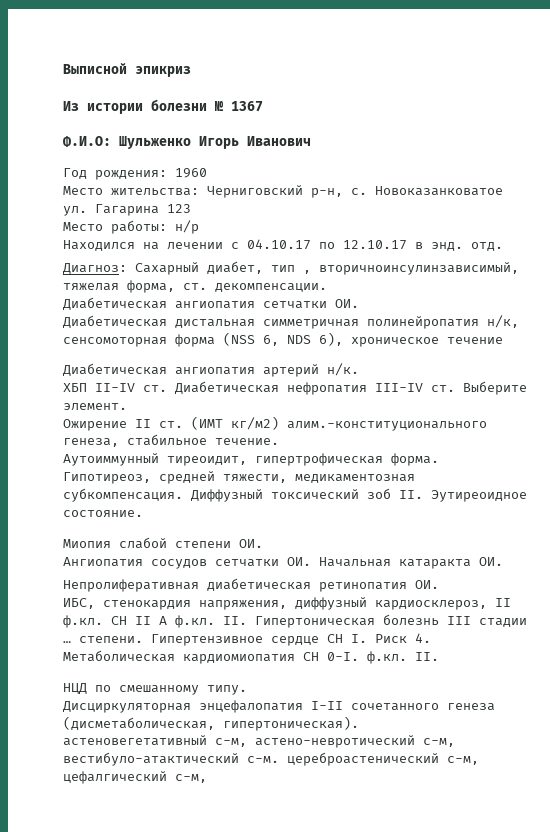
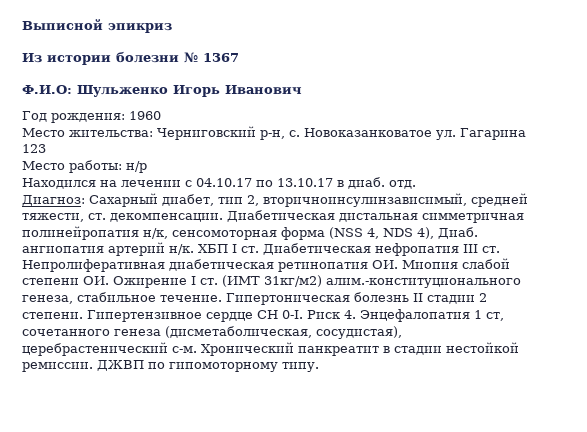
- Находился на лечении с 04.10.17 по 12.10.17 в энд. отд.
+ Находился на лечении с 04.10.17 по 13.10.17 в диаб. отд.
- Диагноз: Сахарный диабет, тип , вторичноинсулинзависимый, тяжелая форма, ст. декомпенсации.
- Диабетическая ангиопатия сетчатки ОИ.
- Диабетическая дистальная симметричная полинейропатия н/к, сенсомоторная форма (NSS 6, NDS 6), хроническое течение
- Диабетическая ангиопатия артерий н/к.
- ХБП II-IV ст. Диабетическая нефропатия III-IV ст. Выберите элемент.
- Ожирение II ст. (ИМТ кг/м2) алим.-конституционального генеза, стабильное течение.
- Аутоиммунный тиреоидит, гипертрофическая форма. Гипотиреоз, средней тяжести, медикаментозная субкомпенсация. Диффузный токсический зоб II. Эутиреоидное состояние.
- Миопия слабой степени ОИ.
- Ангиопатия сосудов сетчатки ОИ. Начальная катаракта ОИ.
- Непролиферативная диабетическая ретинопатия ОИ.
- ИБС, стенокардия напряжения, диффузный кардиосклероз, II ф.кл. СН II А ф.кл. II. Гипертоническая болезнь III стадии … степени.
+ Диагноз: Сахарный диабет, тип 2, вторичноинсулинзависимый, средней тяжести, ст. декомпенсации. Диабетическая дистальная симметричная полинейропатия н/к, сенсомоторная форма (NSS 4, NDS 4), Диаб. ангиопатия артерий н/к. ХБП I ст. Диабетическая нефропатия III ст. Непролиферативная диабетическая ретинопатия ОИ. Миопия слабой степени ОИ. Ожирение I ст. (ИМТ 31кг/м2) алим.-конституционального генеза, стабильное течение. Гипертоническая болезнь II стадии 2 степени.
- Гипертензивное сердце СН I. Риск 4. Метаболическая кардиомиопатия СН 0-I. ф.кл. II.
- НЦД по смешанному типу.
- Дисциркуляторная энцефалопатия I-II сочетанного генеза (дисметаболическая, гипертоническая).
- астеновегетативный с-м, астено-невротический с-м, вестибуло-атактический с-м. цереброастенический с-м, цефалгический с-м,
+ Гипертензивное сердце СН 0-I. Риск 4. Энцефалопатия 1 ст, сочетанного генеза (дисметаболическая, сосудистая), церебрастенический с-м. Хронический панкреатит в стадии нестойкой ремиссии. ДЖВП по гипомоторному типу.

